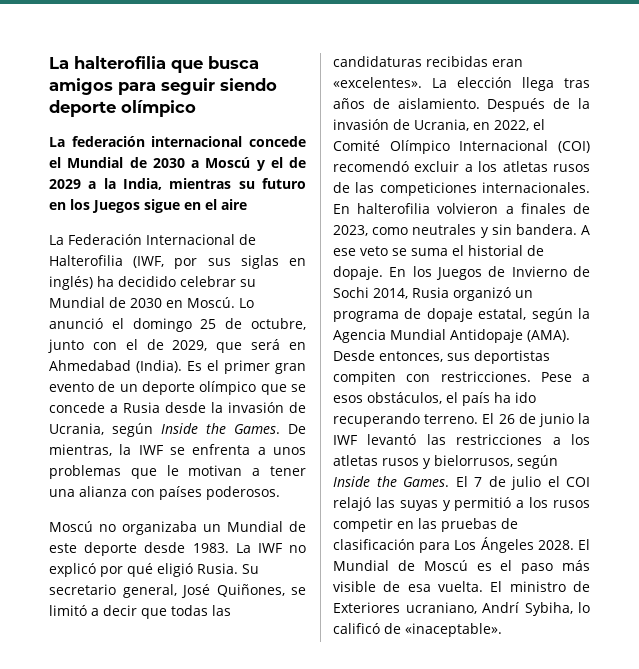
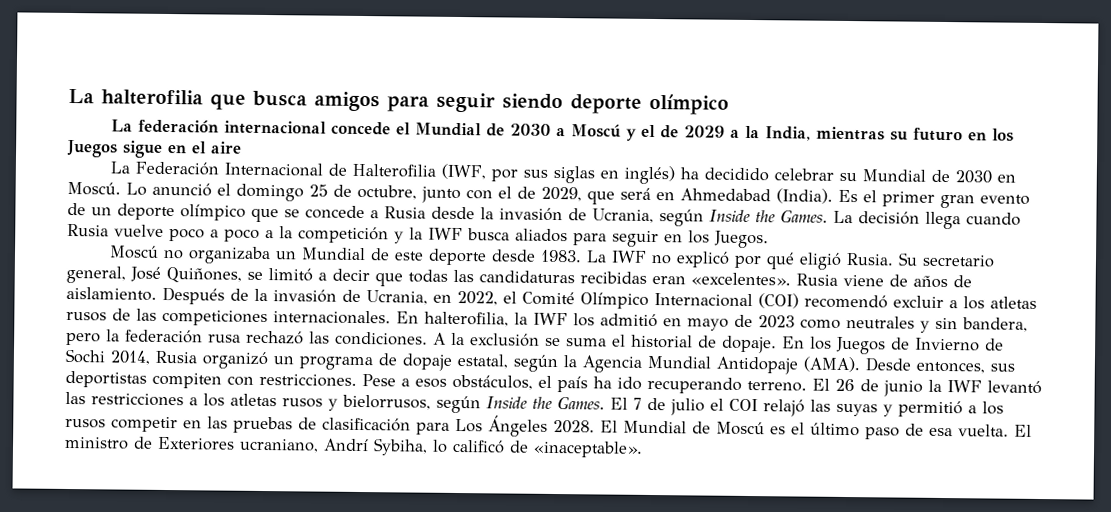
- De mientras, la IWF se enfrenta a unos problemas que le motivan a tener una alianza con países poderosos.
+ La decisión llega cuando Rusia vuelve poco a poco a la competición y la IWF busca aliados para seguir en los Juegos.
- La elección llega tras años de aislamiento.
+ Rusia viene de años de aislamiento.
- En halterofilia volvieron a finales de 2023, como neutrales y sin bandera. A ese veto se suma el historial de dopaje.
+ En halterofilia, la IWF los admitió en mayo de 2023 como neutrales y sin bandera, pero la federación rusa rechazó las condiciones. A la exclusión se suma el historial de dopaje.
- El Mundial de Moscú es el paso más visible de esa vuelta.
+ El Mundial de Moscú es el último paso de esa vuelta.

